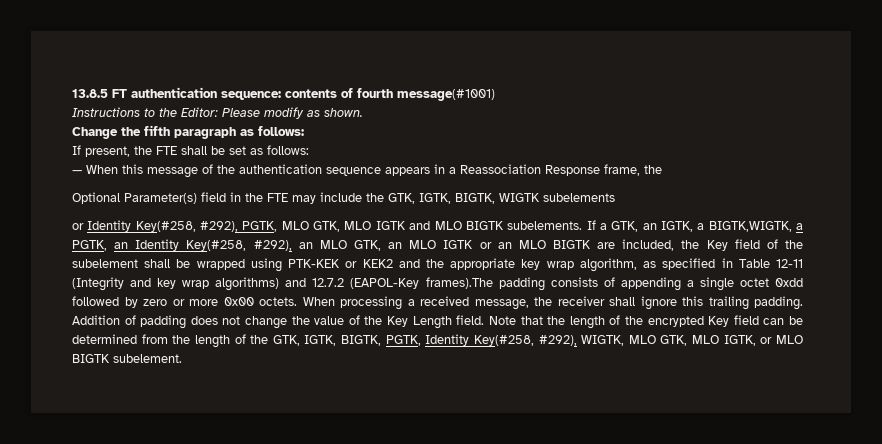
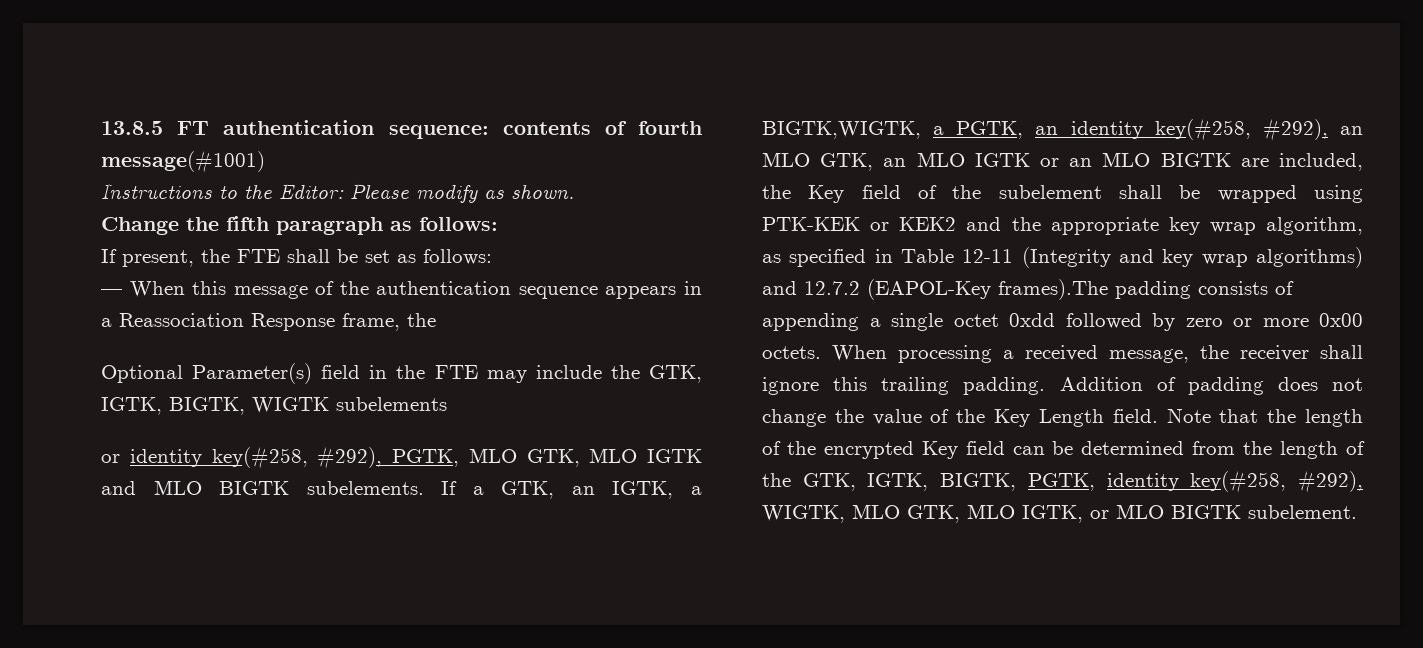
- or Identity Key(#258, #292), PGTK, MLO GTK, MLO IGTK and MLO BIGTK subelements.
+ or identity key(#258, #292), PGTK, MLO GTK, MLO IGTK and MLO BIGTK subelements.
- If a GTK, an IGTK, a BIGTK,WIGTK, a PGTK, an Identity Key(#258, #292), an MLO GTK, an MLO IGTK or an MLO BIGTK are included, the Key field of the subelement shall be wrapped using PTK-KEK or KEK2 and the appropriate key wrap algorithm, as specified in Table 12-11 (Integrity and key wrap algorithms) and 12.7.2 (EAPOL-Key frames).The padding consists of appending a single octet 0xdd followed by zero or more 0x00 octets.
+ If a GTK, an IGTK, a BIGTK,WIGTK, a PGTK, an identity key(#258, #292), an MLO GTK, an MLO IGTK or an MLO BIGTK are included, the Key field of the subelement shall be wrapped using PTK-KEK or KEK2 and the appropriate key wrap algorithm, as specified in Table 12-11 (Integrity and key wrap algorithms) and 12.7.2 (EAPOL-Key frames).The padding consists of appending a single octet 0xdd followed by zero or more 0x00 octets.
- Note that the length of the encrypted Key field can be determined from the length of the GTK, IGTK, BIGTK, PGTK, Identity Key(#258, #292), WIGTK, MLO GTK, MLO IGTK, or MLO BIGTK subelement.
+ Note that the length of the encrypted Key field can be determined from the length of the GTK, IGTK, BIGTK, PGTK, identity key(#258, #292), WIGTK, MLO GTK, MLO IGTK, or MLO BIGTK subelement.

